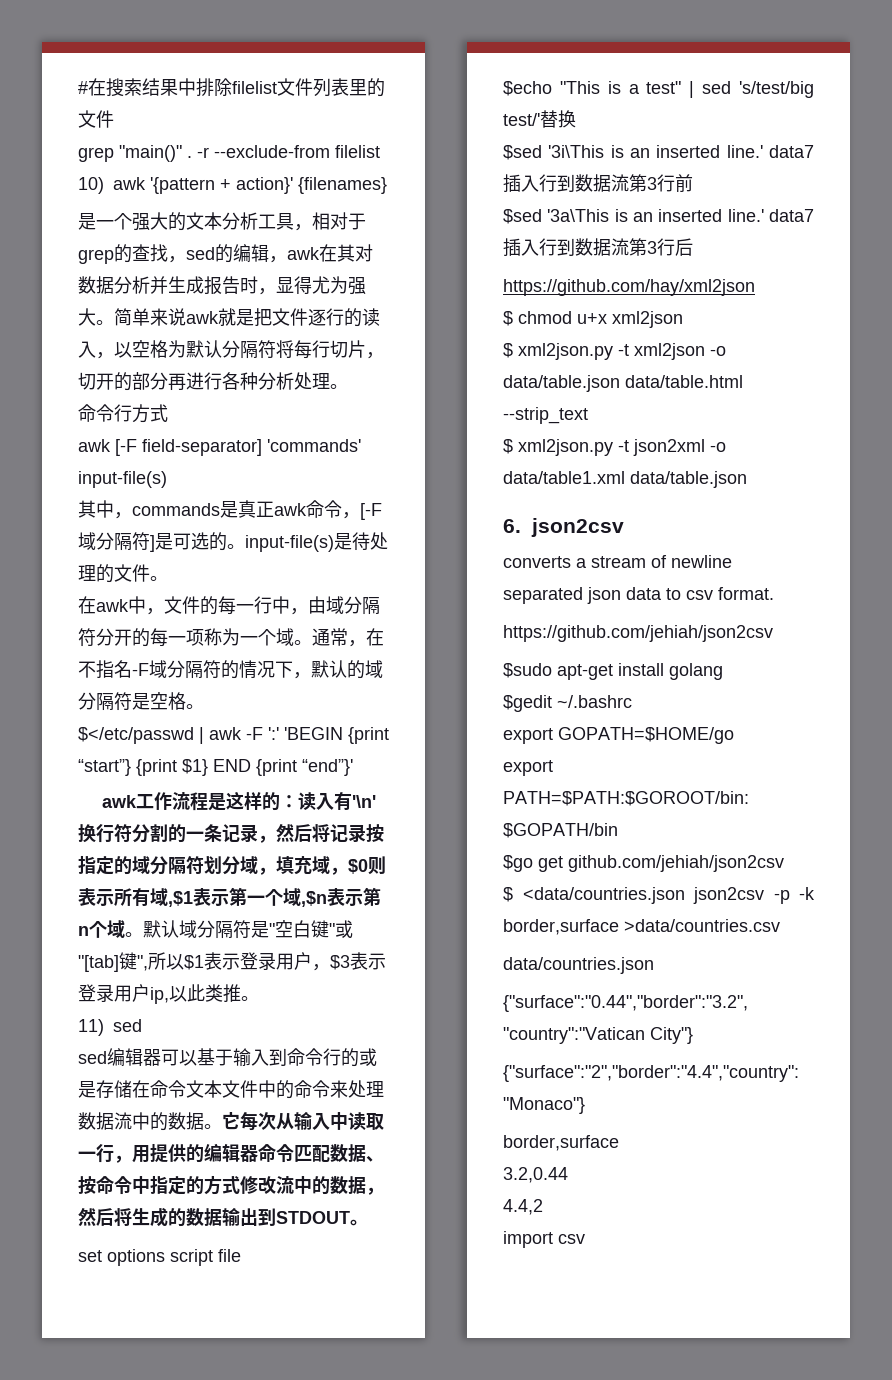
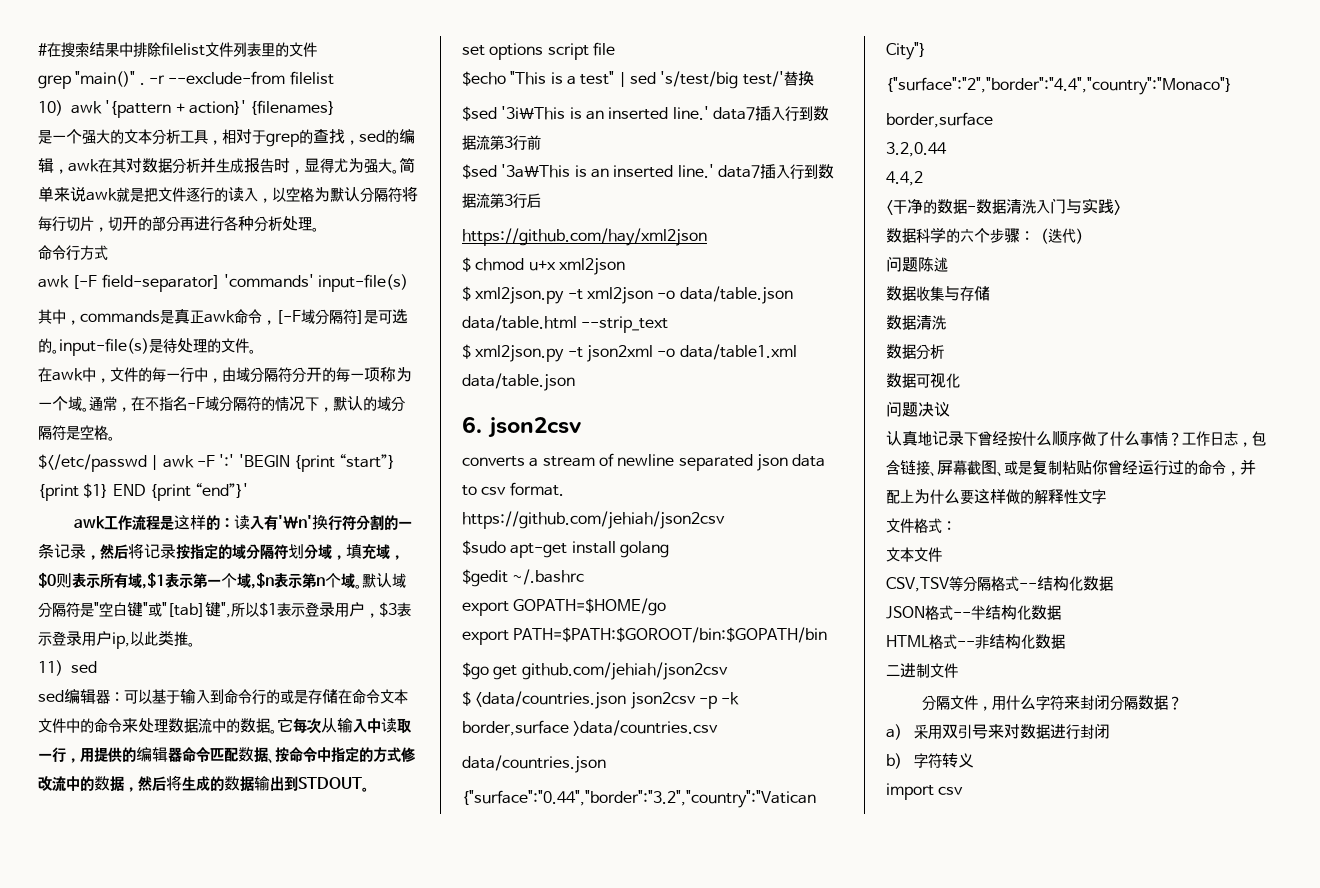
- sed编辑器可以基于输入到命令行的或是存储在命令文本文件中的命令来处理数据流中的数据。
+ sed编辑器：可以基于输入到命令行的或是存储在命令文本文件中的命令来处理数据流中的数据。
+ <干净的数据-数据清洗入门与实践>
+ 数据科学的六个步骤：（迭代）
+ 问题陈述
+ 数据收集与存储
+ 数据清洗
+ 数据分析
+ 数据可视化
+ 问题决议
+ 认真地记录下曾经按什么顺序做了什么事情？工作日志，包含链接、屏幕截图、或是复制粘贴你曾经运行过的命令，并配上为什么要这样做的解释性文字
+ 文件格式：
+ 文本文件
+ CSV,TSV等分隔格式--结构化数据
+ JSON格式--半结构化数据
+ HTML格式--非结构化数据
+ 二进制文件
+ 分隔文件，用什么字符来封闭分隔数据？
+ a)采用双引号来对数据进行封闭
+ b)字符转义

